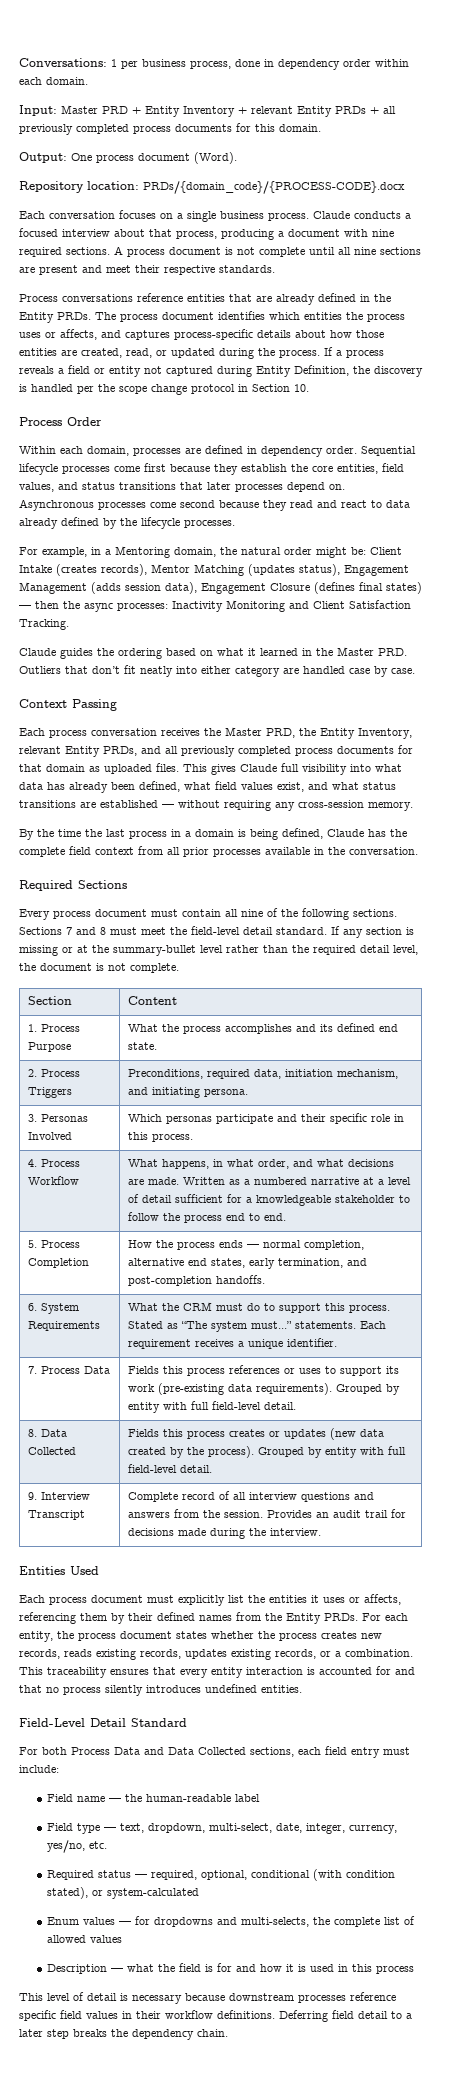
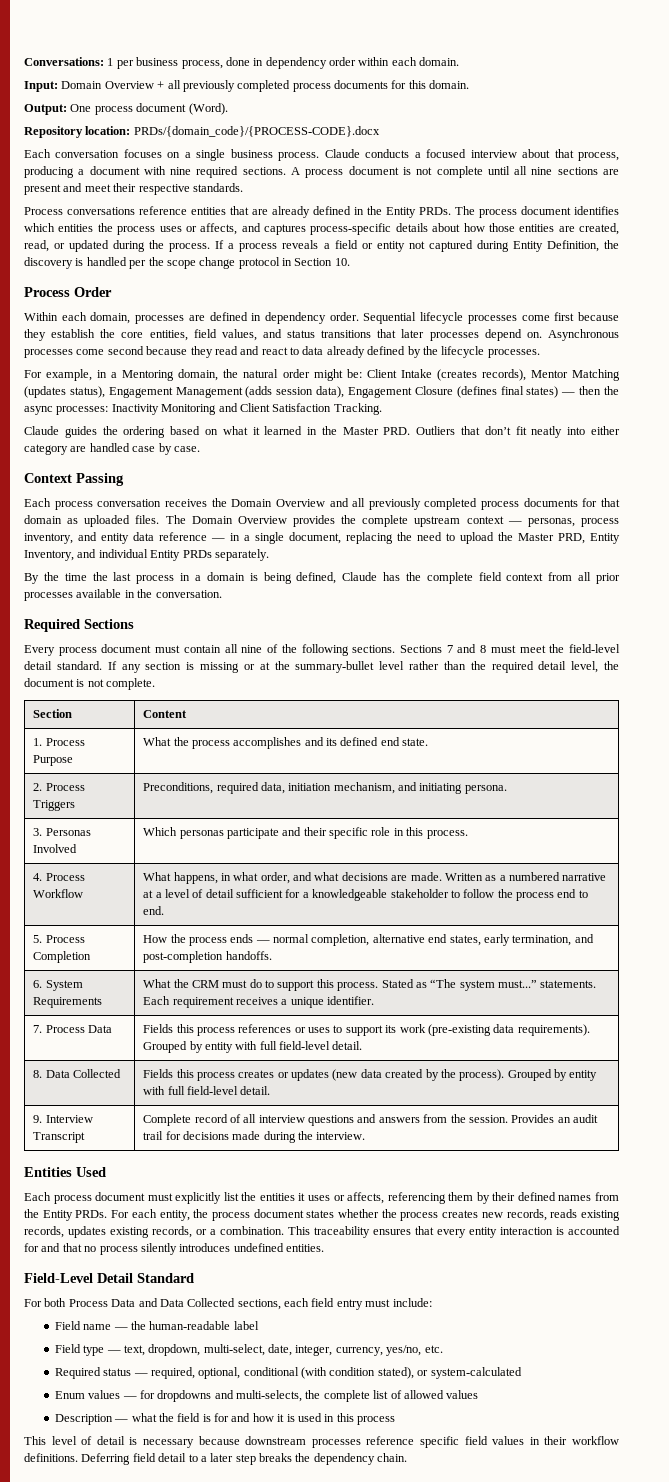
- Input: Master PRD + Entity Inventory + relevant Entity PRDs + all previously completed process documents for this domain.
+ Input: Domain Overview + all previously completed process documents for this domain.
- Each process conversation receives the Master PRD, the Entity Inventory, relevant Entity PRDs, and all previously completed process documents for that domain as uploaded files.
+ Each process conversation receives the Domain Overview and all previously completed process documents for that domain as uploaded files.
- This gives Claude full visibility into what data has already been defined, what field values exist, and what status transitions are established — without requiring any cross-session memory.
+ The Domain Overview provides the complete upstream context — personas, process inventory, and entity data reference — in a single document, replacing the need to upload the Master PRD, Entity Inventory, and individual Entity PRDs separately.

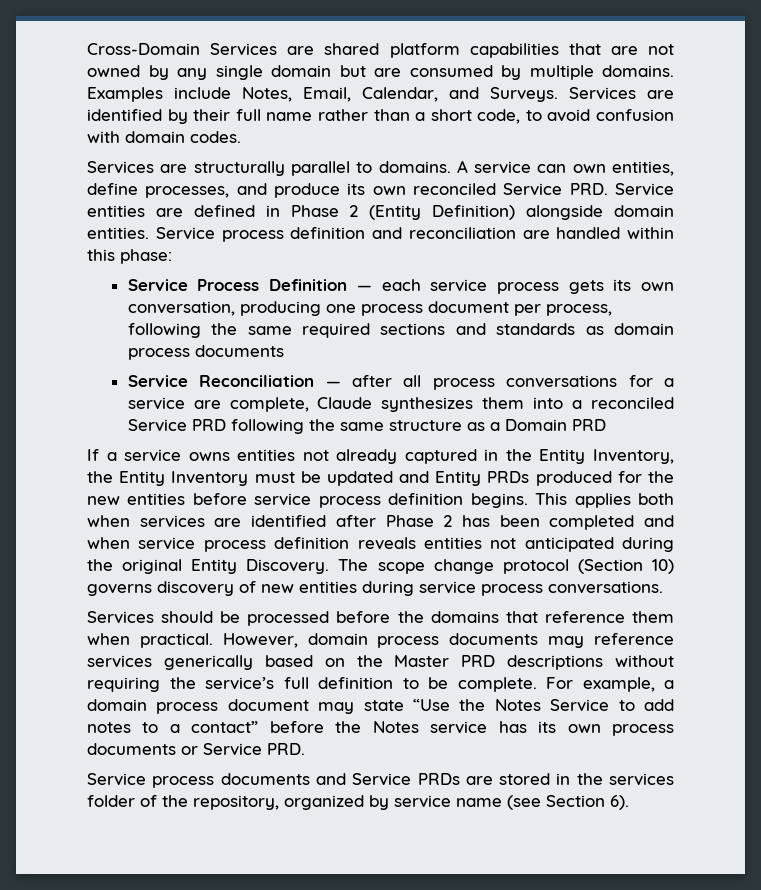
- Conversations: 1 per business process, done in dependency order within each domain.
- Input: Domain Overview + all previously completed process documents for this domain.
- Output: One process document (Word).
- Repository location: PRDs/{domain_code}/{PROCESS-CODE}.docx
- Each conversation focuses on a single business process. Claude conducts a focused interview about that process, producing a document with nine required sections. A process document is not complete until all nine sections are present and meet their respective standards.
- Process conversations reference entities that are already defined in the Entity PRDs. The process document identifies which entities the process uses or affects, and captures process-specific details about how those entities are created, read, or updated during the process. If a process reveals a field or entity not captured during Entity Definition, the discovery is handled per the scope change protocol in Section 10.
- Process Order
- Within each domain, processes are defined in dependency order. Sequential lifecycle processes come first because they establish the core entities, field values, and status transitions that later processes depend on. Asynchronous processes come second because they read and react to data already defined by the lifecycle processes.
- For example, in a Mentoring domain, the natural order might be: Client Intake (creates records), Mentor Matching (updates status), Engagement Management (adds session data), Engagement Closure (defines final states) — then the async processes: Inactivity Monitoring and Client Satisfaction Tracking.
- Claude guides the ordering based on what it learned in the Master PRD. Outliers that don’t fit neatly into either category are handled case by case.
- Context Passing
- Each process conversation receives the Domain Overview and all previously completed process documents for that domain as uploaded files. The Domain Overview provides the complete upstream context — personas, process inventory, and entity data reference — in a single document, replacing the need to upload the Master PRD, Entity Inventory, and individual Entity PRDs separately.
- By the time the last process in a domain is being defined, Claude has the complete field context from all prior processes available in the conversation.
- Required Sections
- Every process document must contain all nine of the following sections. Sections 7 and 8 must meet the field-level detail standard. If any section is missing or at the summary-bullet level rather than the required detail level, the document is not complete.
- Section | Content
- 1. Process Purpose | What the process accomplishes and its defined end state.
- 2. Process Triggers | Preconditions, required data, initiation mechanism, and initiating persona.
- 3. Personas Involved | Which personas participate and their specific role in this process.
- 4. Process Workflow | What happens, in what order, and what decisions are made. Written as a numbered narrative at a level of detail sufficient for a knowledgeable stakeholder to follow the process end to end.
- 5. Process Completion | How the process ends — normal completion, alternative end states, early termination, and post-completion handoffs.
- 6. System Requirements | What the CRM must do to support this process. Stated as “The system must...” statements. Each requirement receives a unique identifier.
- 7. Process Data | Fields this process references or uses to support its work (pre-existing data requirements). Grouped by entity with full field-level detail.
- 8. Data Collected | Fields this process creates or updates (new data created by the process). Grouped by entity with full field-level detail.
- 9. Interview Transcript | Complete record of all interview questions and answers from the session. Provides an audit trail for decisions made during the interview.
- Entities Used
- Each process document must explicitly list the entities it uses or affects, referencing them by their defined names from the Entity PRDs. For each entity, the process document states whether the process creates new records, reads existing records, updates existing records, or a combination. This traceability ensures that every entity interaction is accounted for and that no process silently introduces undefined entities.
- Field-Level Detail Standard
- For both Process Data and Data Collected sections, each field entry must include:
- Field name — the human-readable label
- Field type — text, dropdown, multi-select, date, integer, currency, yes/no, etc.
- Required status — required, optional, conditional (with condition stated), or system-calculated
- Enum values — for dropdowns and multi-selects, the complete list of allowed values
- Description — what the field is for and how it is used in this process
- This level of detail is necessary because downstream processes reference specific field values in their workflow definitions. Deferring field detail to a later step breaks the dependency chain.
+ Cross-Domain Services are shared platform capabilities that are not owned by any single domain but are consumed by multiple domains. Examples include Notes, Email, Calendar, and Surveys. Services are identified by their full name rather than a short code, to avoid confusion with domain codes.
+ Services are structurally parallel to domains. A service can own entities, define processes, and produce its own reconciled Service PRD. Service entities are defined in Phase 2 (Entity Definition) alongside domain entities. Service process definition and reconciliation are handled within this phase:
+ Service Process Definition — each service process gets its own conversation, producing one process document per process, following the same required sections and standards as domain process documents
+ Service Reconciliation — after all process conversations for a service are complete, Claude synthesizes them into a reconciled Service PRD following the same structure as a Domain PRD
+ If a service owns entities not already captured in the Entity Inventory, the Entity Inventory must be updated and Entity PRDs produced for the new entities before service process definition begins. This applies both when services are identified after Phase 2 has been completed and when service process definition reveals entities not anticipated during the original Entity Discovery. The scope change protocol (Section 10) governs discovery of new entities during service process conversations.
+ Services should be processed before the domains that reference them when practical. However, domain process documents may reference services generically based on the Master PRD descriptions without requiring the service’s full definition to be complete. For example, a domain process document may state “Use the Notes Service to add notes to a contact” before the Notes service has its own process documents or Service PRD.
+ Service process documents and Service PRDs are stored in the services folder of the repository, organized by service name (see Section 6).

